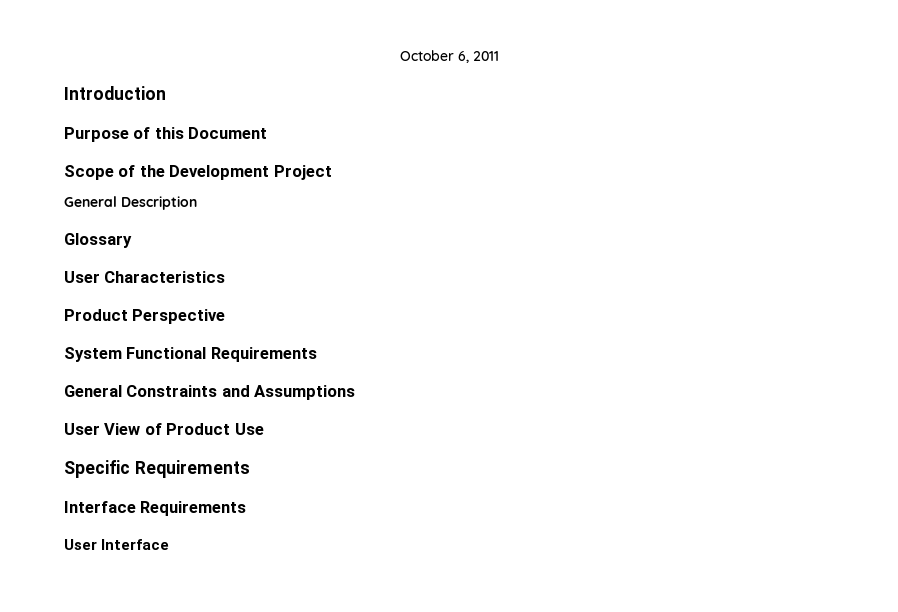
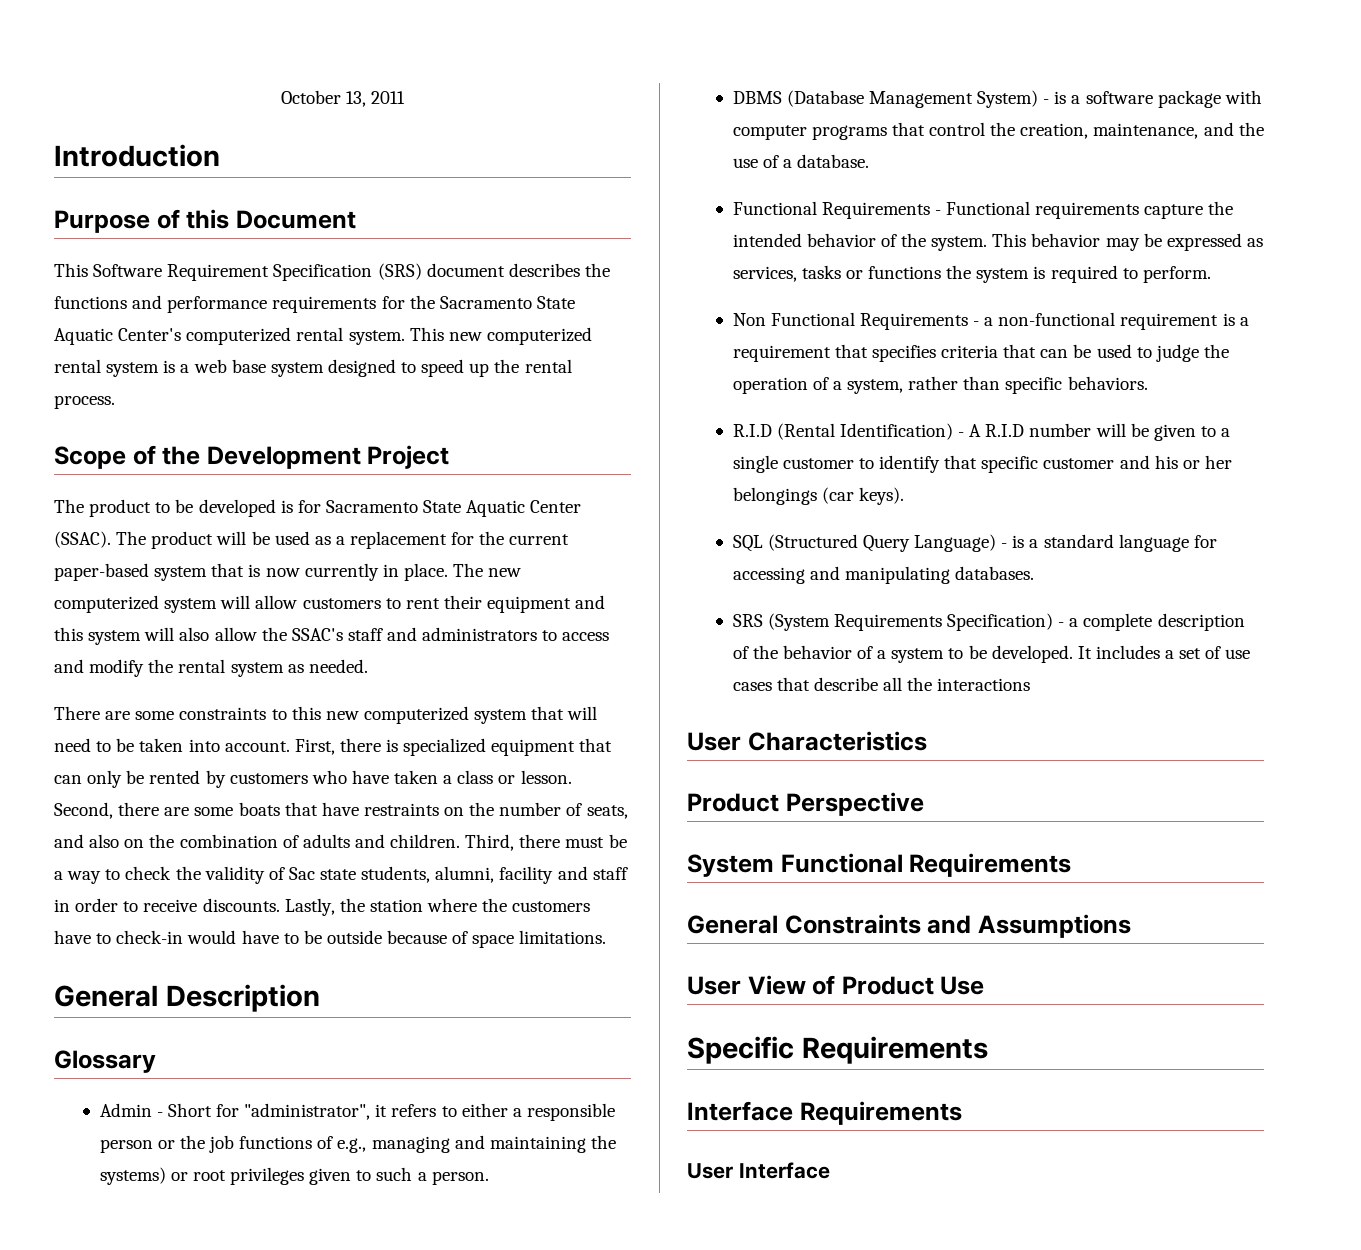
- October 6, 2011
+ October 13, 2011
+ This Software Requirement Specification (SRS) document describes the functions and performance requirements for the Sacramento State Aquatic Center's computerized rental system. This new computerized rental system is a web base system designed to speed up the rental process.
+ The product to be developed is for Sacramento State Aquatic Center (SSAC). The product will be used as a replacement for the current paper-based system that is now currently in place. The new computerized system will allow customers to rent their equipment and this system will also allow the SSAC's staff and administrators to access and modify the rental system as needed.
+ There are some constraints to this new computerized system that will need to be taken into account. First, there is specialized equipment that can only be rented by customers who have taken a class or lesson. Second, there are some boats that have restraints on the number of seats, and also on the combination of adults and children. Third, there must be a way to check the validity of Sac state students, alumni, facility and staff in order to receive discounts. Lastly, the station where the customers have to check-in would have to be outside because of space limitations.
  General Description
  Glossary
+ Admin - Short for "administrator", it refers to either a responsible person or the job functions of e.g., managing and maintaining the systems) or root privileges given to such a person.
+ DBMS (Database Management System) - is a software package with computer programs that control the creation, maintenance, and the use of a database.
+ Functional Requirements - Functional requirements capture the intended behavior of the system. This behavior may be expressed as services, tasks or functions the system is required to perform.
+ Non Functional Requirements - a non-functional requirement is a requirement that specifies criteria that can be used to judge the operation of a system, rather than specific behaviors.
+ R.I.D (Rental Identification) - A R.I.D number will be given to a single customer to identify that specific customer and his or her belongings (car keys).
+ SQL (Structured Query Language) - is a standard language for accessing and manipulating databases.
+ SRS (System Requirements Specification) - a complete description of the behavior of a system to be developed. It includes a set of use cases that describe all the interactions

